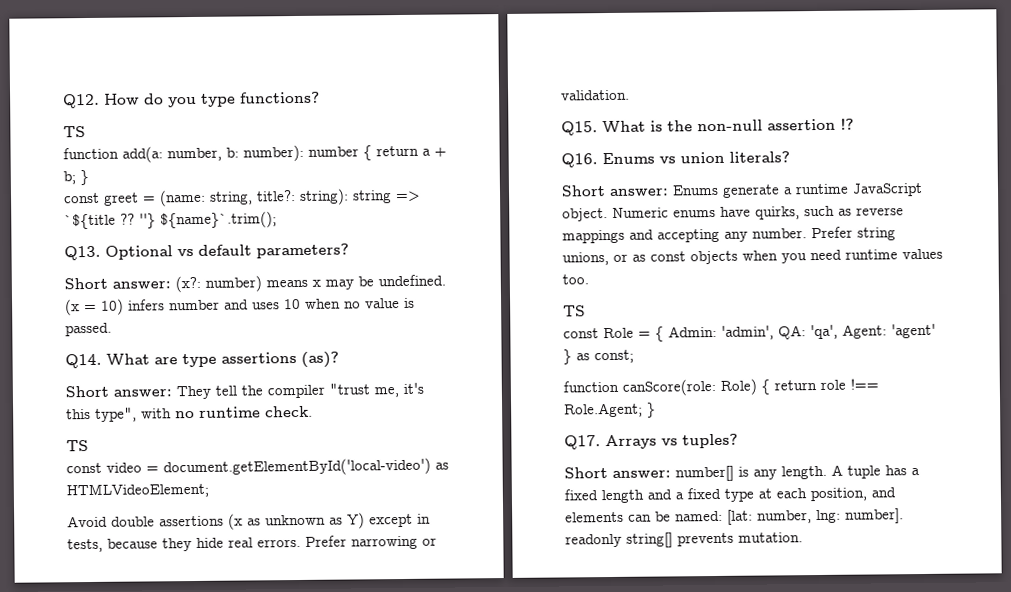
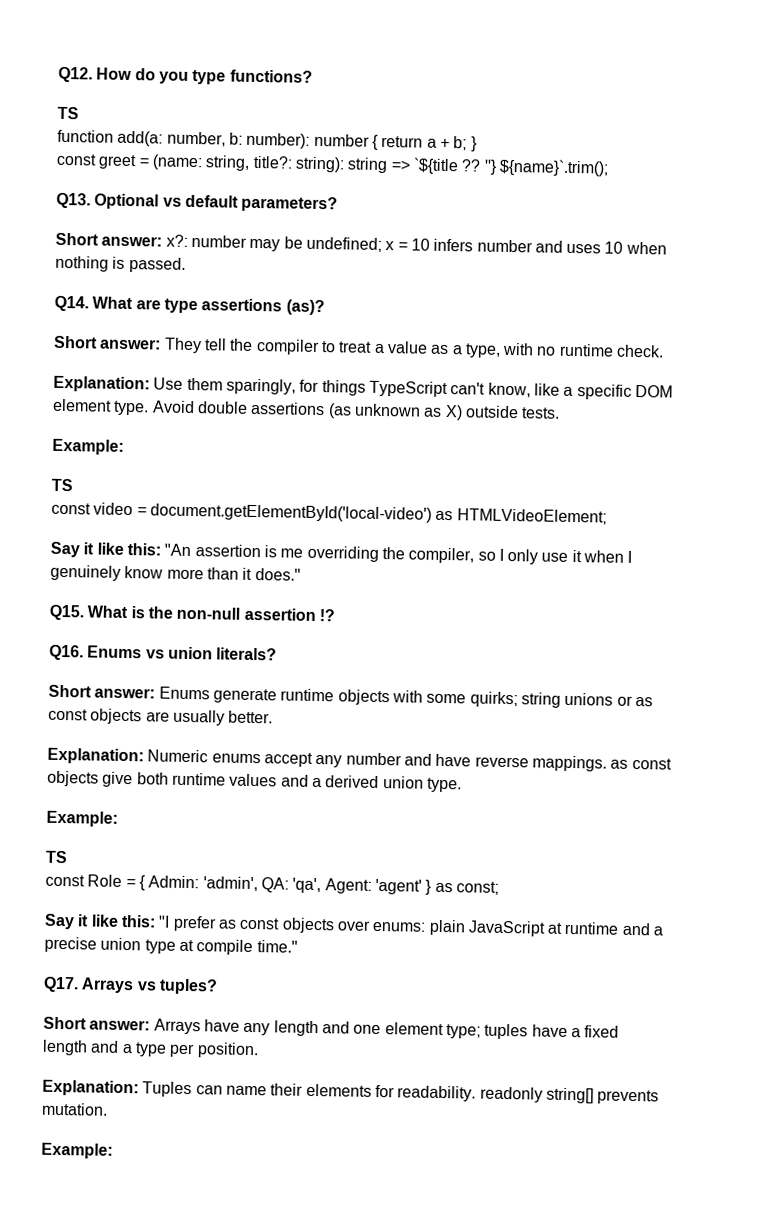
- Short answer: (x?: number) means x may be undefined. (x = 10) infers number and uses 10 when no value is passed.
+ Short answer: x?: number may be undefined; x = 10 infers number and uses 10 when nothing is passed.
- Short answer: They tell the compiler "trust me, it's this type", with no runtime check.
+ Short answer: They tell the compiler to treat a value as a type, with no runtime check.
+ Explanation: Use them sparingly, for things TypeScript can't know, like a specific DOM element type. Avoid double assertions (as unknown as X) outside tests.
+ Example:
- Avoid double assertions (x as unknown as Y) except in tests, because they hide real errors. Prefer narrowing or validation.
+ Say it like this: "An assertion is me overriding the compiler, so I only use it when I genuinely know more than it does."
- Short answer: Enums generate a runtime JavaScript object. Numeric enums have quirks, such as reverse mappings and accepting any number. Prefer string unions, or as const objects when you need runtime values too.
+ Short answer: Enums generate runtime objects with some quirks; string unions or as const objects are usually better.
+ Explanation: Numeric enums accept any number and have reverse mappings. as const objects give both runtime values and a derived union type.
+ Example:
- function canScore(role: Role) { return role !== Role.Agent; }
+ Say it like this: "I prefer as const objects over enums: plain JavaScript at runtime and a precise union type at compile time."
- Short answer: number[] is any length. A tuple has a fixed length and a fixed type at each position, and elements can be named: [lat: number, lng: number]. readonly string[] prevents mutation.
+ Short answer: Arrays have any length and one element type; tuples have a fixed length and a type per position.
+ Explanation: Tuples can name their elements for readability. readonly string[] prevents mutation.
+ Example:

